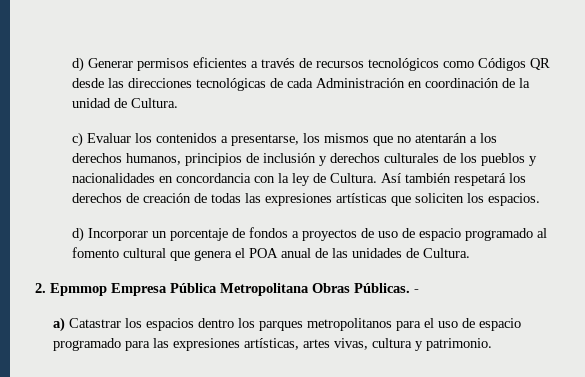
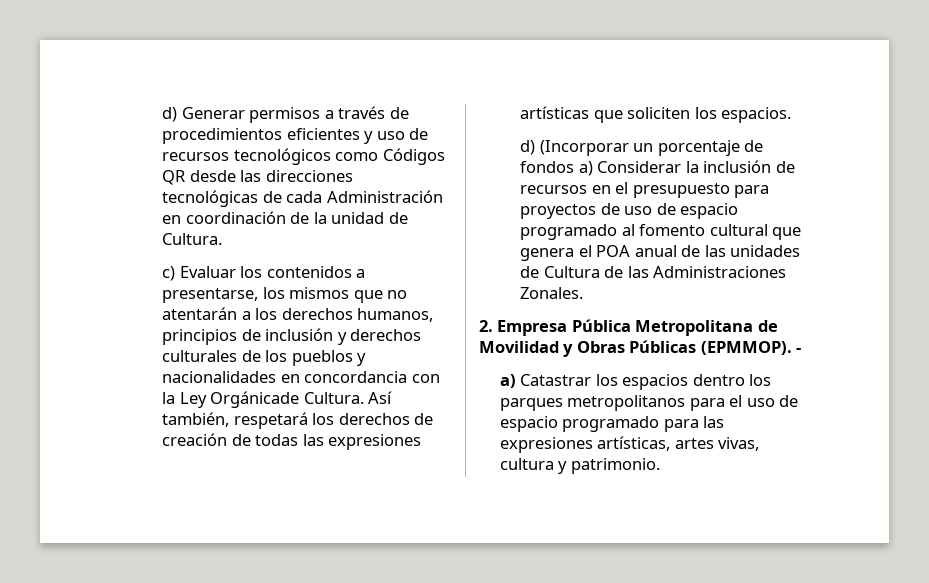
- d) Generar permisos eficientes a través de recursos tecnológicos como Códigos QR desde las direcciones tecnológicas de cada Administración en coordinación de la unidad de Cultura.
+ d) Generar permisos a través de procedimientos eficientes y uso de recursos tecnológicos como Códigos QR desde las direcciones tecnológicas de cada Administración en coordinación de la unidad de Cultura.
- c) Evaluar los contenidos a presentarse, los mismos que no atentarán a los derechos humanos, principios de inclusión y derechos culturales de los pueblos y nacionalidades en concordancia con la ley de Cultura.
+ c) Evaluar los contenidos a presentarse, los mismos que no atentarán a los derechos humanos, principios de inclusión y derechos culturales de los pueblos y nacionalidades en concordancia con la Ley Orgánicade Cultura.
- Así también respetará los derechos de creación de todas las expresiones artísticas que soliciten los espacios.
+ Así también, respetará los derechos de creación de todas las expresiones artísticas que soliciten los espacios.
- d) Incorporar un porcentaje de fondos a proyectos de uso de espacio programado al fomento cultural que genera el POA anual de las unidades de Cultura.
+ d) (Incorporar un porcentaje de fondos a) Considerar la inclusión de recursos en el presupuesto para proyectos de uso de espacio programado al fomento cultural que genera el POA anual de las unidades de Cultura de las Administraciones Zonales.
- 2. Epmmop Empresa Pública Metropolitana Obras Públicas.
+ 2. Empresa Pública Metropolitana de Movilidad y Obras Públicas (EPMMOP).

